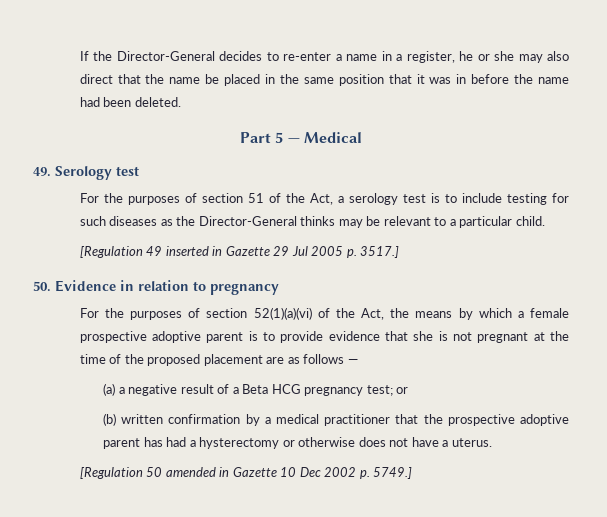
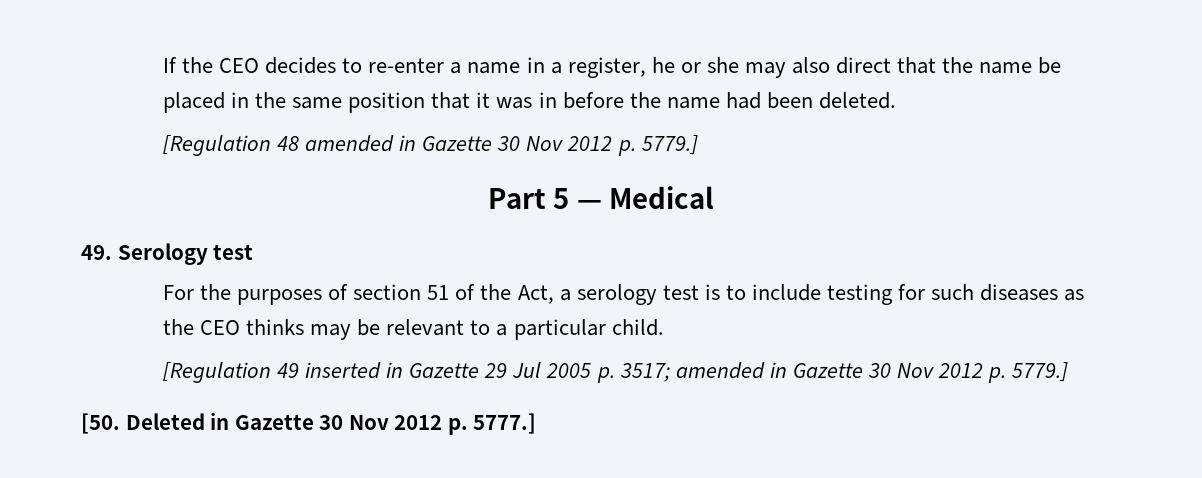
- If the Director-General decides to re-enter a name in a register, he or she may also direct that the name be placed in the same position that it was in before the name had been deleted.
+ If the CEO decides to re-enter a name in a register, he or she may also direct that the name be placed in the same position that it was in before the name had been deleted.
+ [Regulation 48 amended in Gazette 30 Nov 2012 p. 5779.]
- For the purposes of section 51 of the Act, a serology test is to include testing for such diseases as the Director-General thinks may be relevant to a particular child.
+ For the purposes of section 51 of the Act, a serology test is to include testing for such diseases as the CEO thinks may be relevant to a particular child.
- [Regulation 49 inserted in Gazette 29 Jul 2005 p. 3517.]
- 50. Evidence in relation to pregnancy
- For the purposes of section 52(1)(a)(vi) of the Act, the means by which a female prospective adoptive parent is to provide evidence that she is not pregnant at the time of the proposed placement are as follows —
- (a) a negative result of a Beta HCG pregnancy test; or
- (b) written confirmation by a medical practitioner that the prospective adoptive parent has had a hysterectomy or otherwise does not have a uterus.
- [Regulation 50 amended in Gazette 10 Dec 2002 p. 5749.]
+ [Regulation 49 inserted in Gazette 29 Jul 2005 p. 3517; amended in Gazette 30 Nov 2012 p. 5779.]
+ [50. Deleted in Gazette 30 Nov 2012 p. 5777.]

